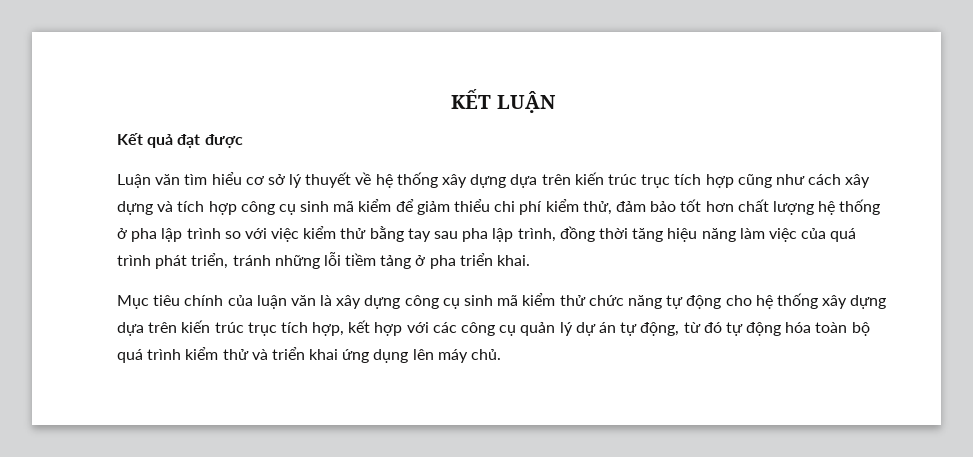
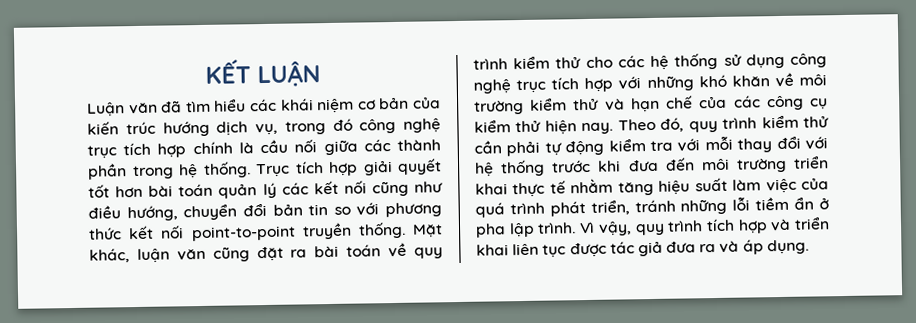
- Kết quả đạt được
- Luận văn tìm hiểu cơ sở lý thuyết về hệ thống xây dựng dựa trên kiến trúc trục tích hợp cũng như cách xây dựng và tích hợp công cụ sinh mã kiểm để giảm thiểu chi phí kiểm thử, đảm bảo tốt hơn chất lượng hệ thống ở pha lập trình so với việc kiểm thử bằng tay sau pha lập trình, đồng thời tăng hiệu năng làm việc của quá trình phát triển, tránh những lỗi tiềm tảng ở pha triển khai.
- Mục tiêu chính của luận văn là xây dựng công cụ sinh mã kiểm thử chức năng tự động cho hệ thống xây dựng dựa trên kiến trúc trục tích hợp, kết hợp với các công cụ quản lý dự án tự động, từ đó tự động hóa toàn bộ quá trình kiểm thử và triển khai ứng dụng lên máy chủ.
+ Luận văn đã tìm hiểu các khái niệm cơ bản của kiến trúc hướng dịch vụ, trong đó công nghệ trục tích hợp chính là cầu nối giữa các thành phần trong hệ thống. Trục tích hợp giải quyết tốt hơn bài toán quản lý các kết nối cũng như điều hướng, chuyển đổi bản tin so với phương thức kết nối point-to-point truyền thống. Mặt khác, luận văn cũng đặt ra bài toán về quy trình kiểm thử cho các hệ thống sử dụng công nghệ trục tích hợp với những khó khăn về môi trường kiểm thử và hạn chế của các công cụ kiểm thử hiện nay. Theo đó, quy trình kiểm thử cần phải tự động kiểm tra với mỗi thay đổi với hệ thống trước khi đưa đến môi trường triển khai thực tế nhằm tăng hiệu suất làm việc của quá trình phát triển, tránh những lỗi tiềm ẩn ở pha lập trình. Vì vậy, quy trình tích hợp và triển khai liên tục được tác giả đưa ra và áp dụng.

